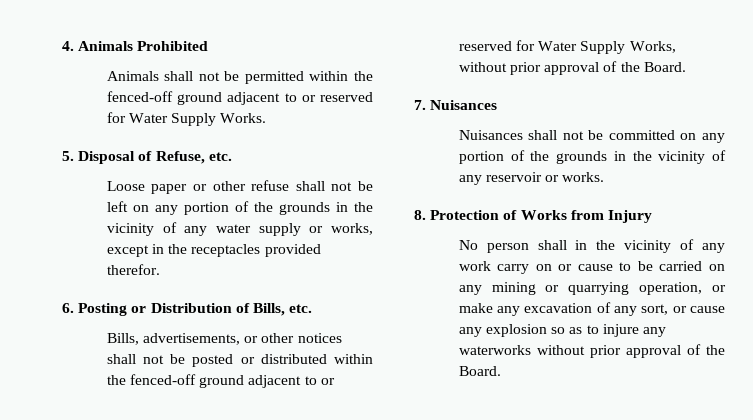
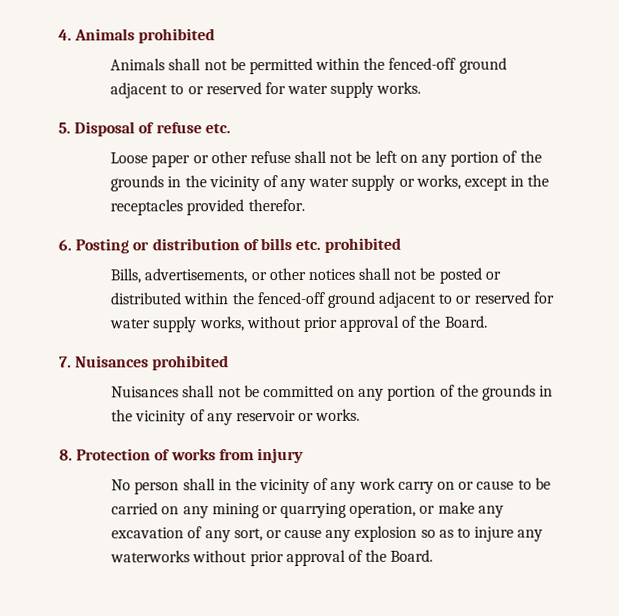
- 4. Animals Prohibited
+ 4. Animals prohibited
- Animals shall not be permitted within the fenced-off ground adjacent to or reserved for Water Supply Works.
+ Animals shall not be permitted within the fenced-off ground adjacent to or reserved for water supply works.
- 5. Disposal of Refuse, etc.
+ 5. Disposal of refuse etc.
- 6. Posting or Distribution of Bills, etc.
+ 6. Posting or distribution of bills etc. prohibited
- Bills, advertisements, or other notices shall not be posted or distributed within the fenced-off ground adjacent to or reserved for Water Supply Works, without prior approval of the Board.
+ Bills, advertisements, or other notices shall not be posted or distributed within the fenced-off ground adjacent to or reserved for water supply works, without prior approval of the Board.
- 7. Nuisances
+ 7. Nuisances prohibited
- 8. Protection of Works from Injury
+ 8. Protection of works from injury

